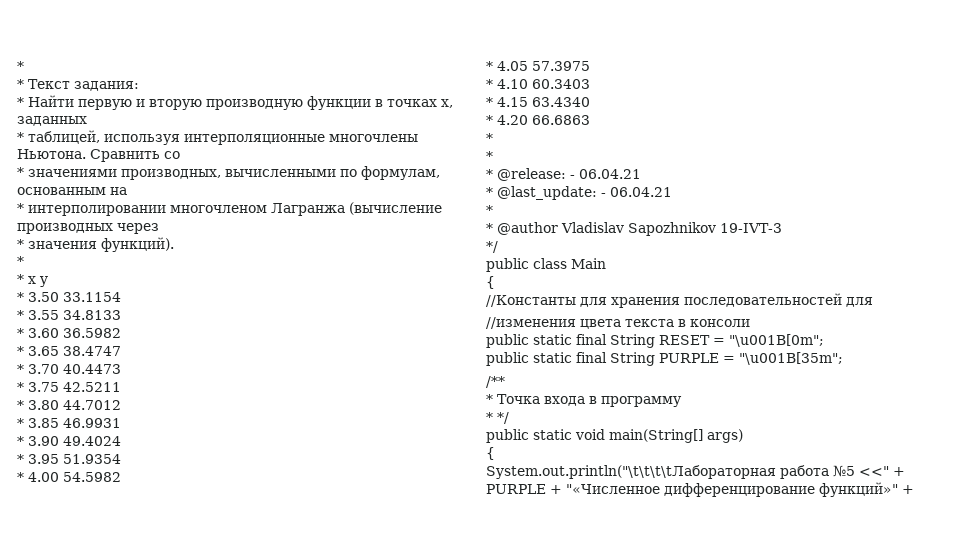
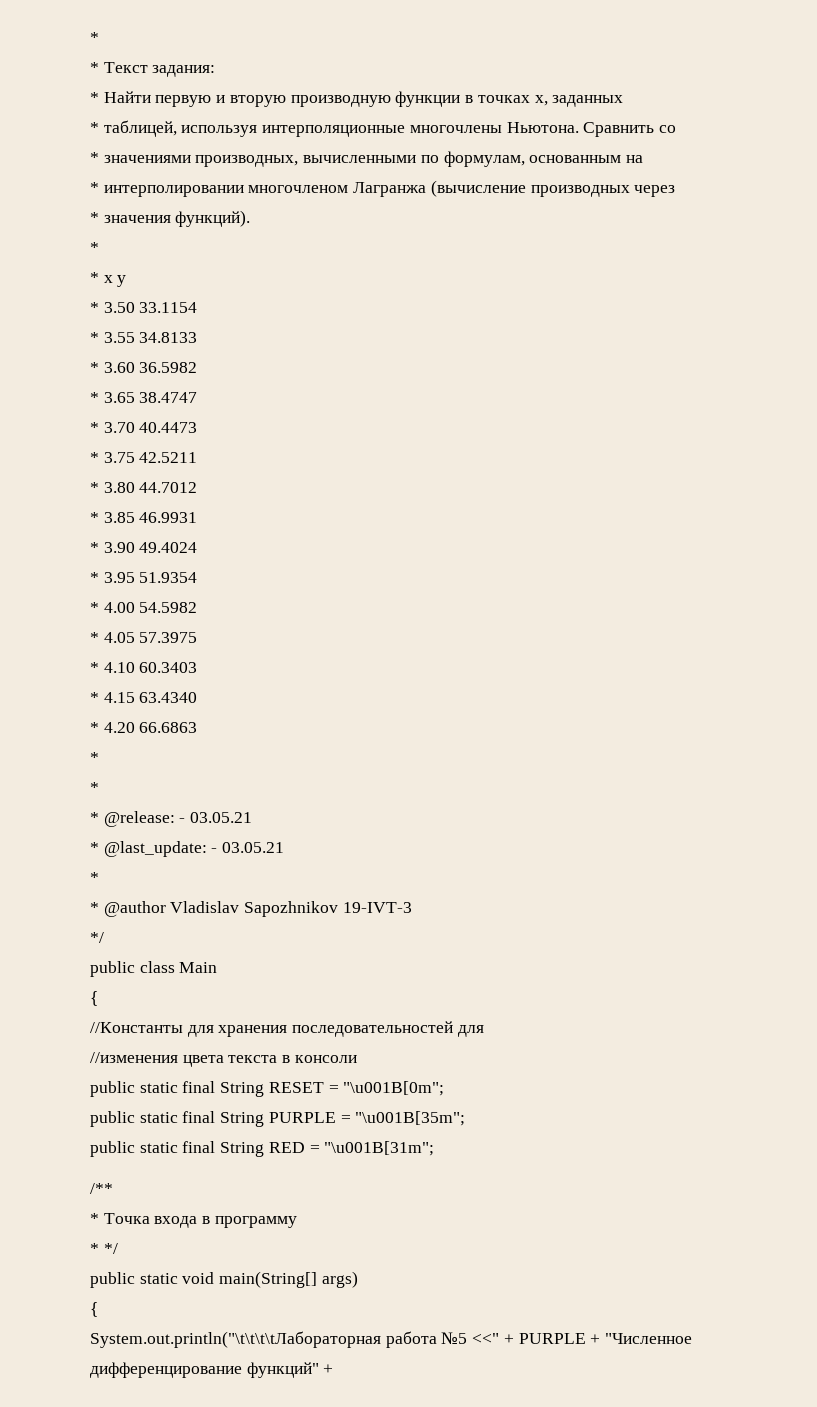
- * @release: - 06.04.21
+ * @release: - 03.05.21
- * @last_update: - 06.04.21
+ * @last_update: - 03.05.21
+ public static final String RED = "\u001B[31m";
- System.out.println("\t\t\t\tЛабораторная работа №5 <<" + PURPLE + "«Численное дифференцирование функций»" +
+ System.out.println("\t\t\t\tЛабораторная работа №5 <<" + PURPLE + "Численное дифференцирование функций" +

